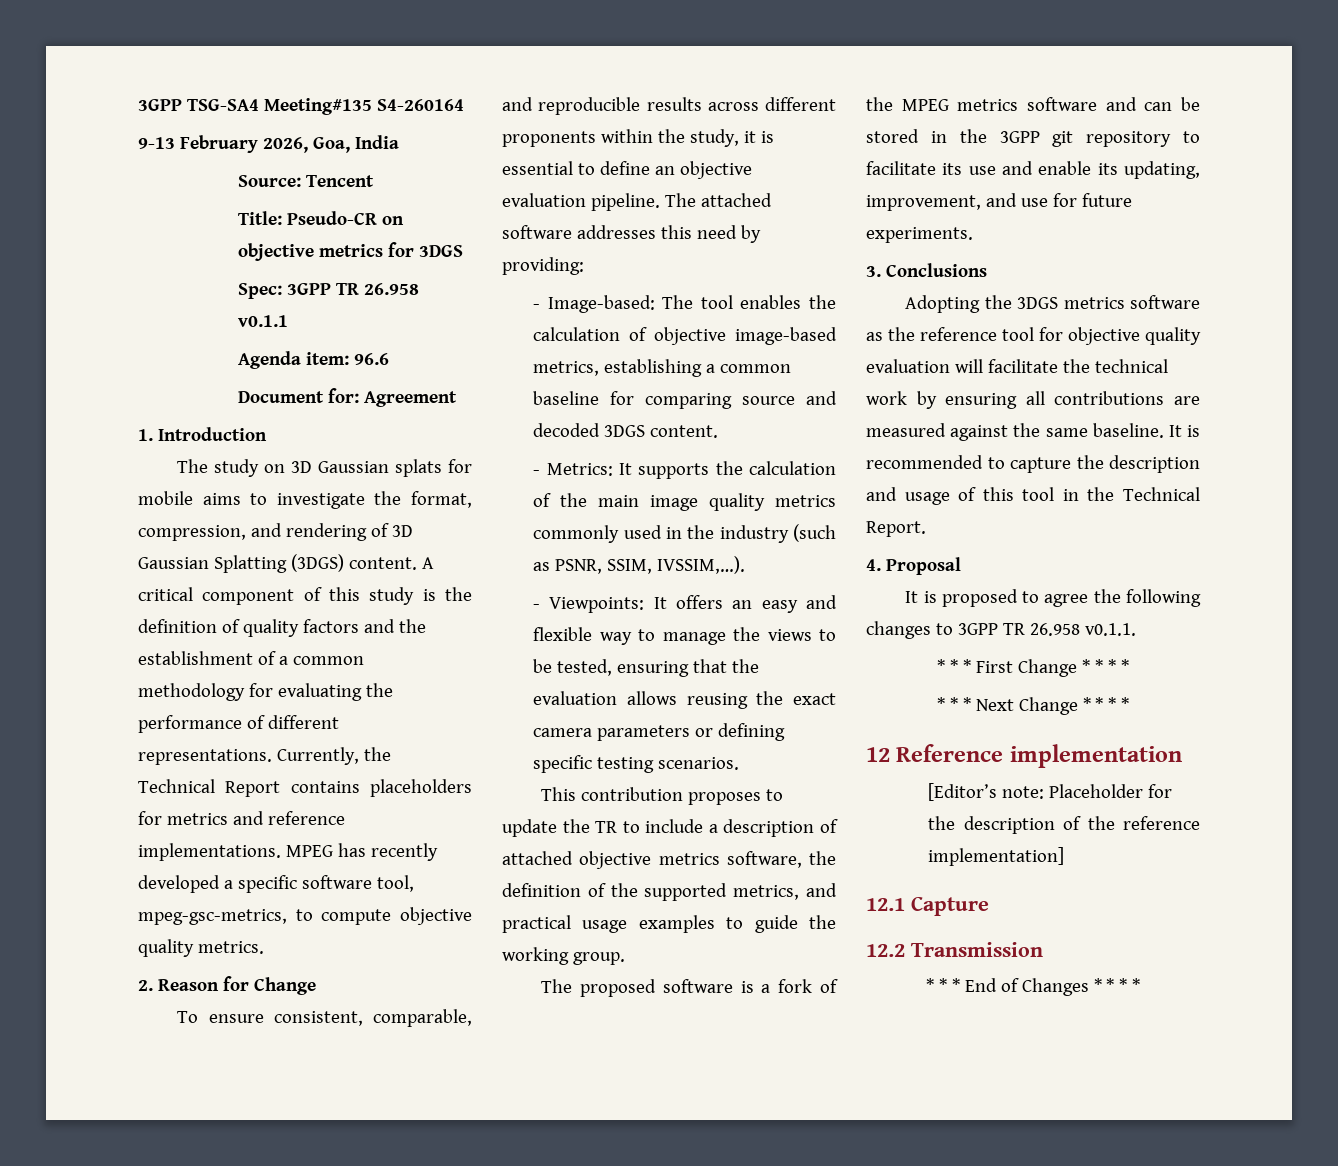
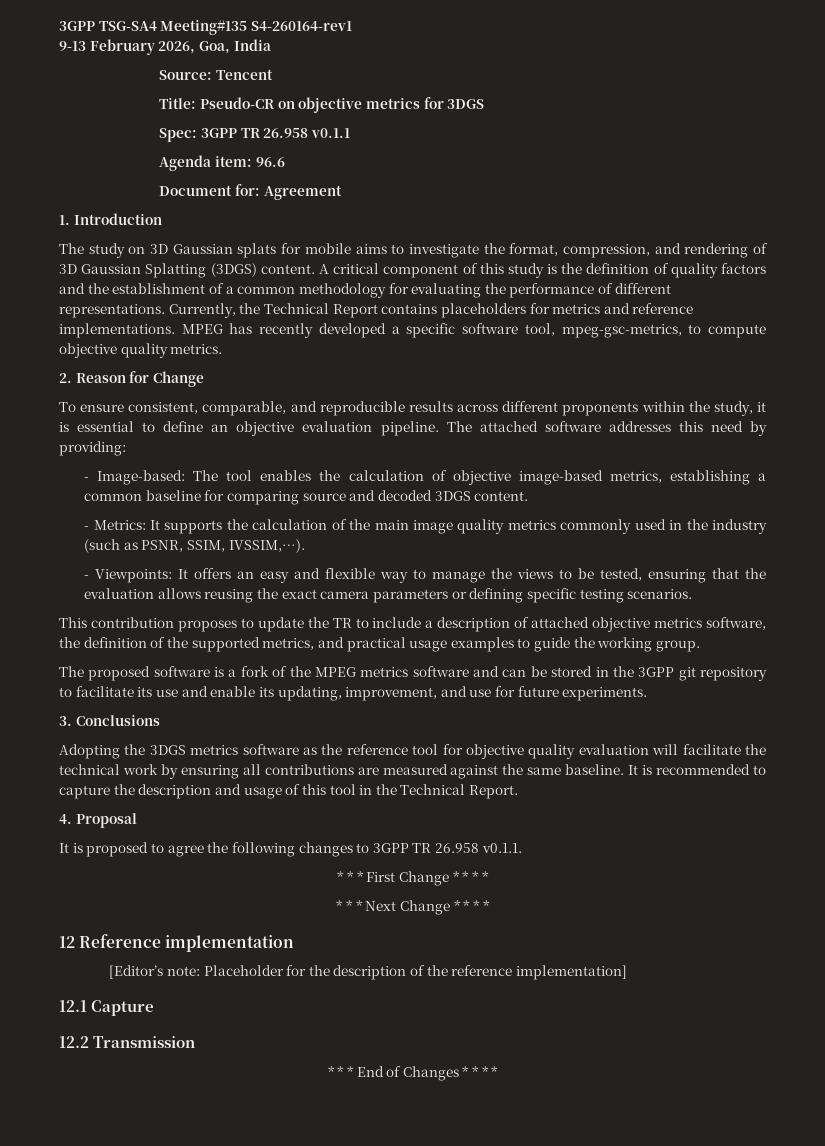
- 3GPP TSG-SA4 Meeting#135 S4-260164
+ 3GPP TSG-SA4 Meeting#135 S4-260164-rev1

